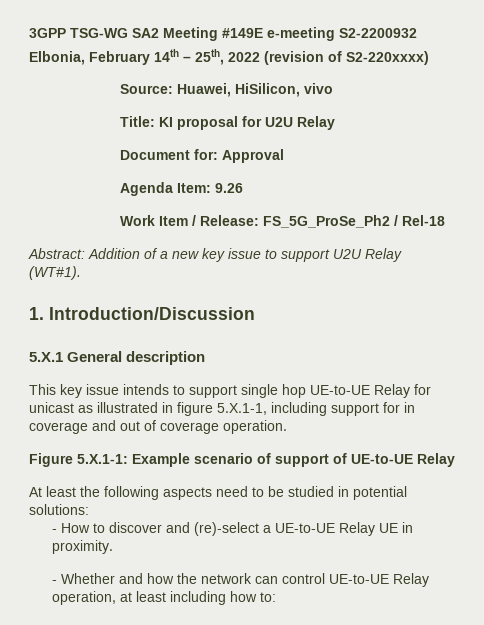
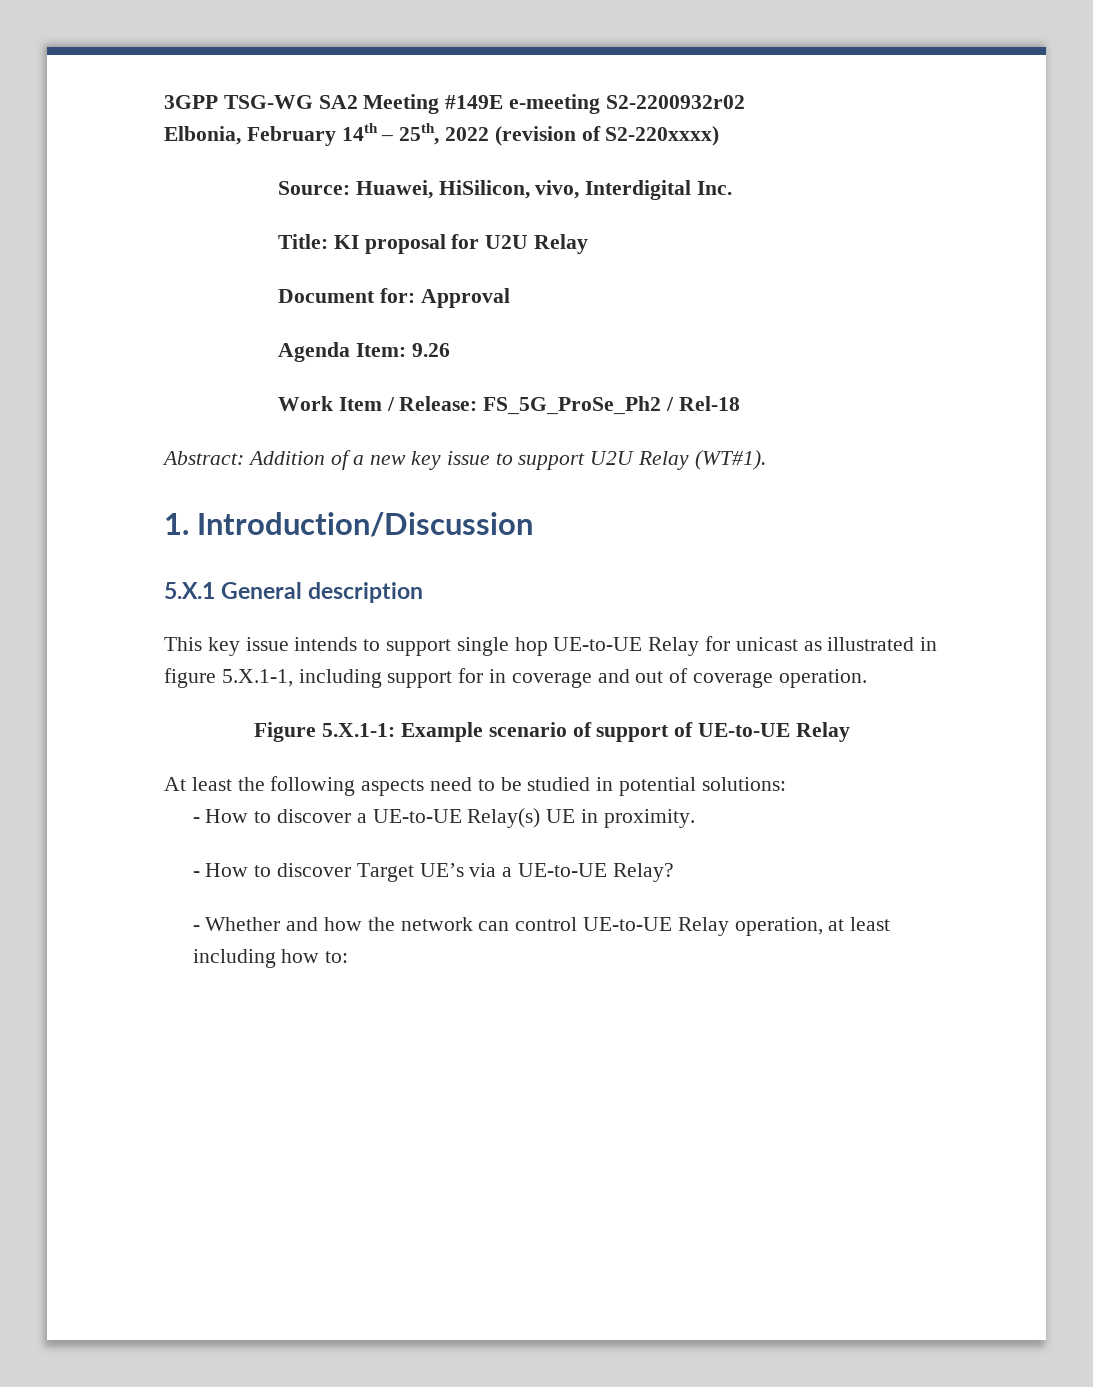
- 3GPP TSG-WG SA2 Meeting #149E e-meeting S2-2200932
+ 3GPP TSG-WG SA2 Meeting #149E e-meeting S2-2200932r02
- Source: Huawei, HiSilicon, vivo
+ Source: Huawei, HiSilicon, vivo, Interdigital Inc.
- - How to discover and (re)-select a UE-to-UE Relay UE in proximity.
+ - How to discover a UE-to-UE Relay(s) UE in proximity.
+ - How to discover Target UE’s via a UE-to-UE Relay?

